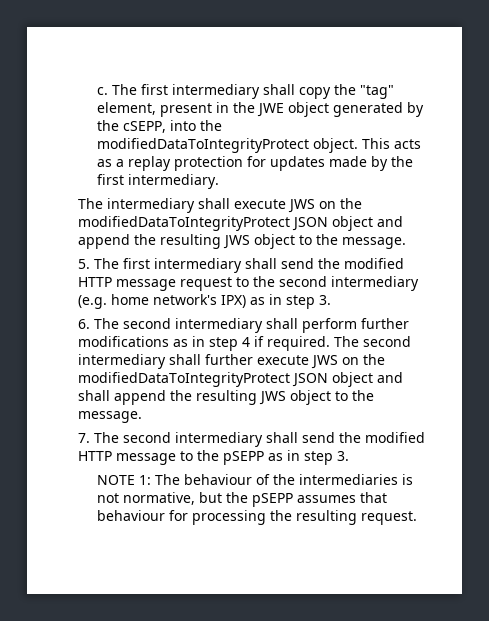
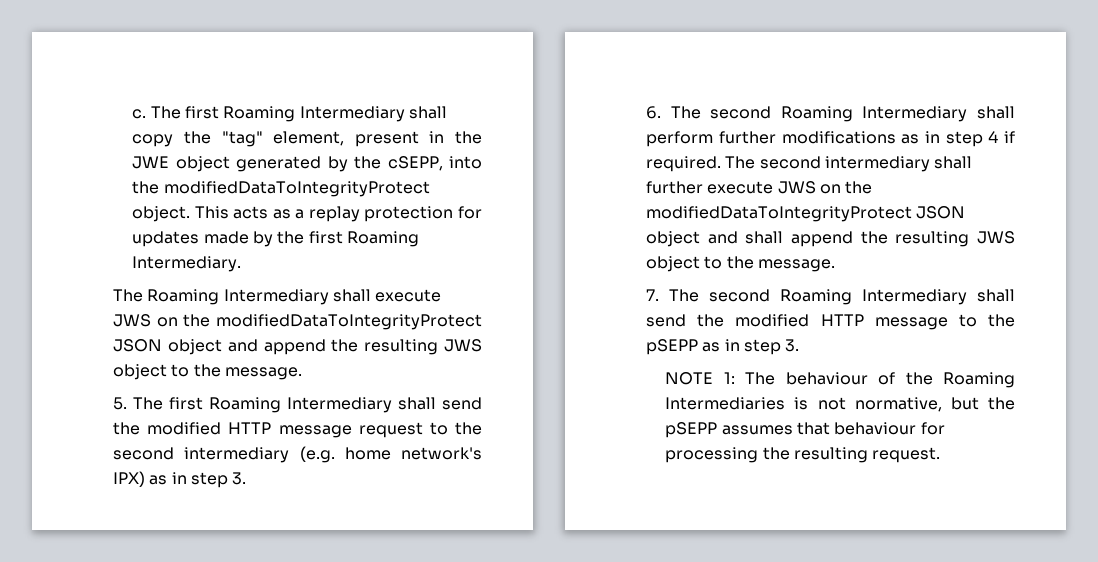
- The first intermediary shall copy the "tag" element, present in the JWE object generated by the cSEPP, into the modifiedDataToIntegrityProtect object.
+ The first Roaming Intermediary shall copy the "tag" element, present in the JWE object generated by the cSEPP, into the modifiedDataToIntegrityProtect object.
- This acts as a replay protection for updates made by the first intermediary.
- The intermediary shall execute JWS on the modifiedDataToIntegrityProtect JSON object and append the resulting JWS object to the message.
+ This acts as a replay protection for updates made by the first Roaming Intermediary.
+ The Roaming Intermediary shall execute JWS on the modifiedDataToIntegrityProtect JSON object and append the resulting JWS object to the message.
- 5. The first intermediary shall send the modified HTTP message request to the second intermediary (e.g. home network's IPX) as in step 3.
+ 5. The first Roaming Intermediary shall send the modified HTTP message request to the second intermediary (e.g. home network's IPX) as in step 3.
- 6. The second intermediary shall perform further modifications as in step 4 if required.
+ 6. The second Roaming Intermediary shall perform further modifications as in step 4 if required.
- 7. The second intermediary shall send the modified HTTP message to the pSEPP as in step 3.
+ 7. The second Roaming Intermediary shall send the modified HTTP message to the pSEPP as in step 3.
- NOTE 1: The behaviour of the intermediaries is not normative, but the pSEPP assumes that behaviour for processing the resulting request.
+ NOTE 1: The behaviour of the Roaming Intermediaries is not normative, but the pSEPP assumes that behaviour for processing the resulting request.

